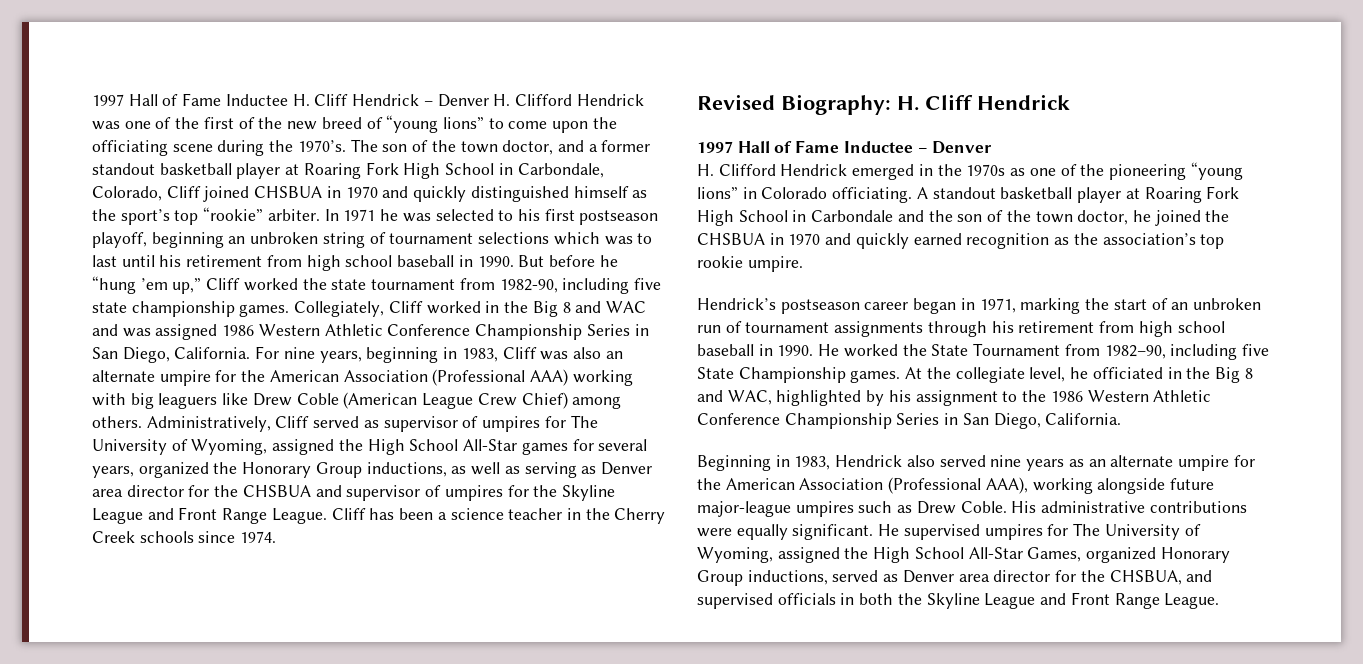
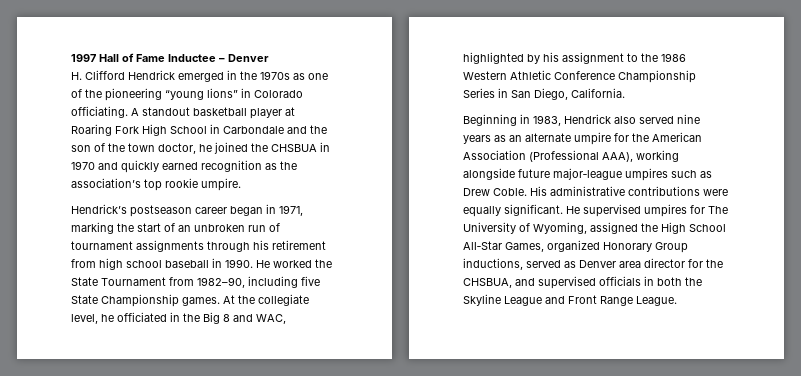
- 1997 Hall of Fame Inductee H. Cliff Hendrick – Denver H. Clifford Hendrick was one of the first of the new breed of “young lions” to come upon the officiating scene during the 1970’s. The son of the town doctor, and a former standout basketball player at Roaring Fork High School in Carbondale, Colorado, Cliff joined CHSBUA in 1970 and quickly distinguished himself as the sport’s top “rookie” arbiter. In 1971 he was selected to his first postseason playoff, beginning an unbroken string of tournament selections which was to last until his retirement from high school baseball in 1990. But before he “hung ’em up,” Cliff worked the state tournament from 1982-90, including five state championship games. Collegiately, Cliff worked in the Big 8 and WAC and was assigned 1986 Western Athletic Conference Championship Series in San Diego, California. For nine years, beginning in 1983, Cliff was also an alternate umpire for the American Association (Professional AAA) working with big leaguers like Drew Coble (American League Crew Chief) among others. Administratively, Cliff served as supervisor of umpires for The University of Wyoming, assigned the High School All-Star games for several years, organized the Honorary Group inductions, as well as serving as Denver area director for the CHSBUA and supervisor of umpires for the Skyline League and Front Range League. Cliff has been a science teacher in the Cherry Creek schools since 1974.
- Revised Biography: H. Cliff Hendrick

